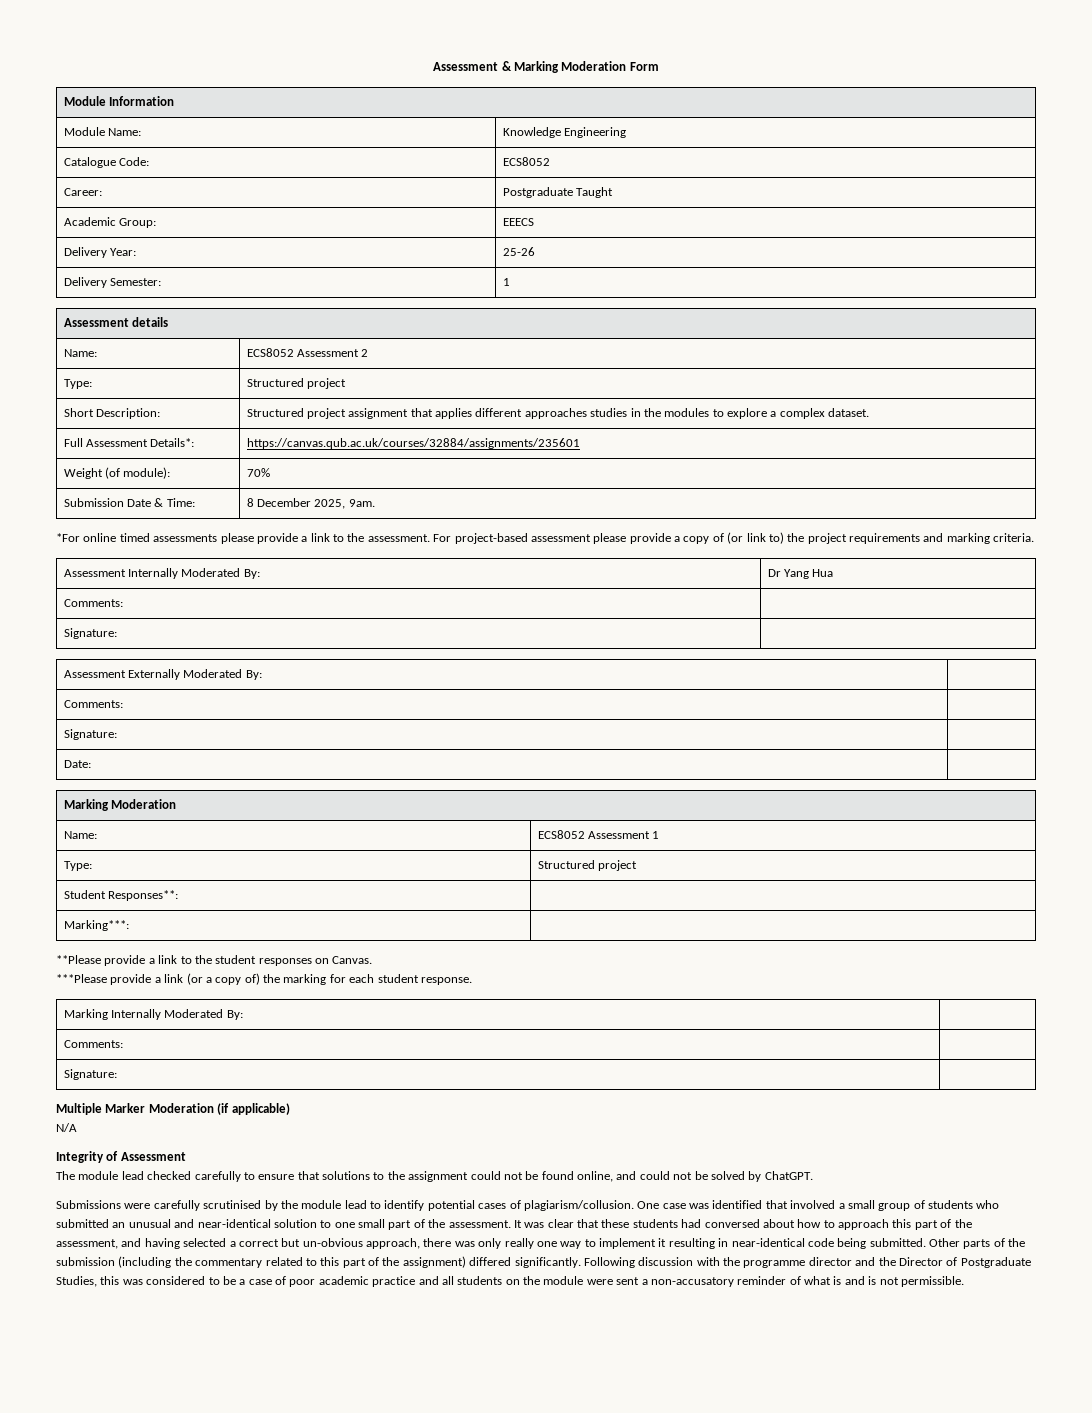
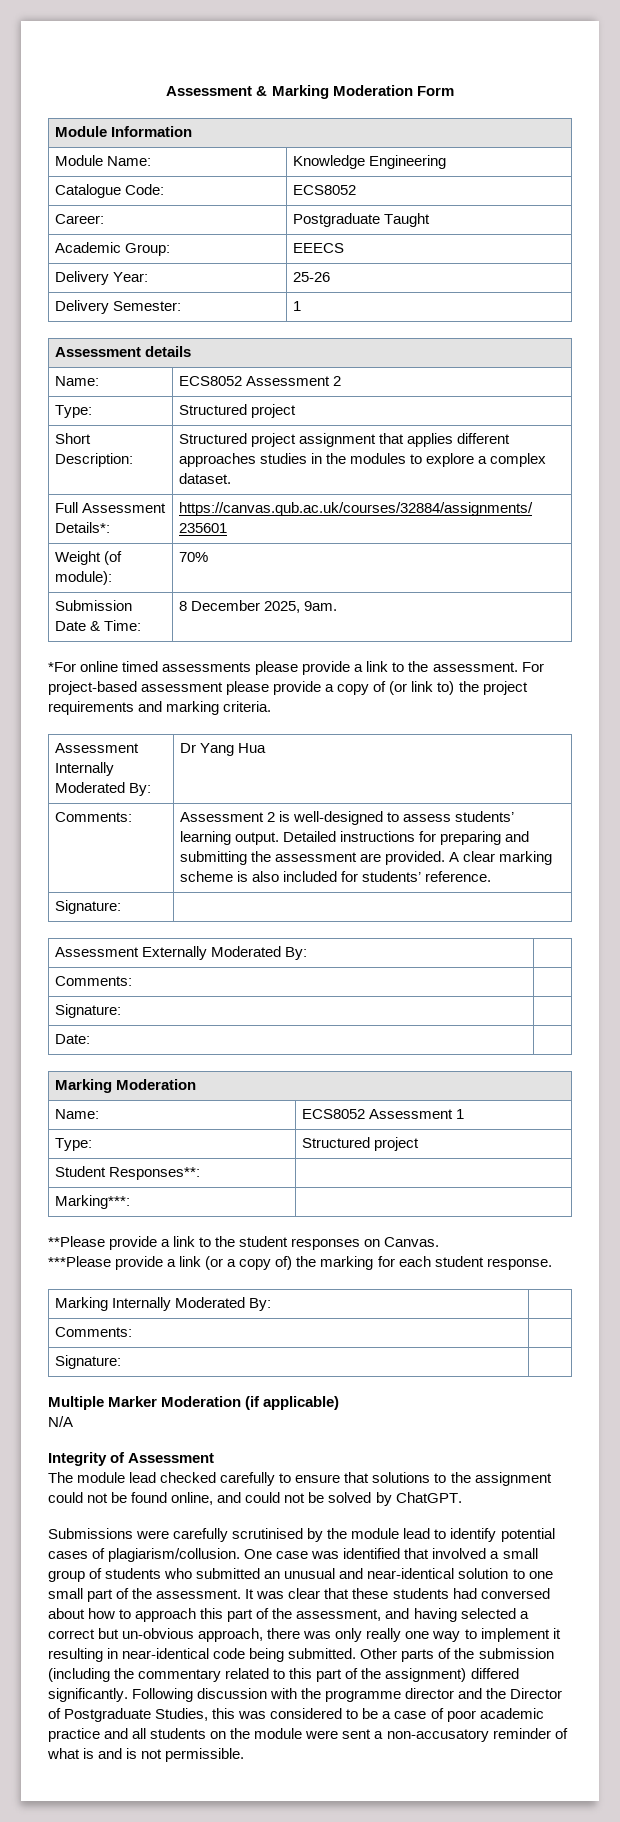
  Assessment Internally Moderated By: | Dr Yang Hua
- Comments: |
+ Comments: | Assessment 2 is well-designed to assess students’ learning output. Detailed instructions for preparing and submitting the assessment are provided. A clear marking scheme is also included for students’ reference.

